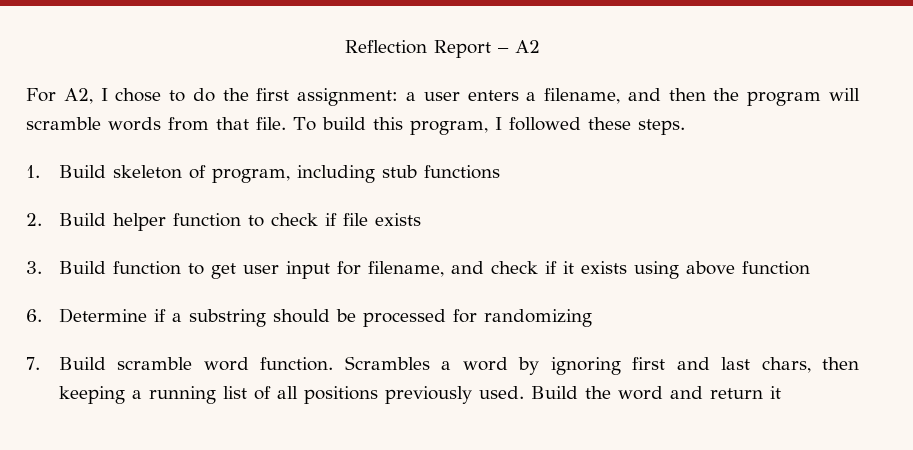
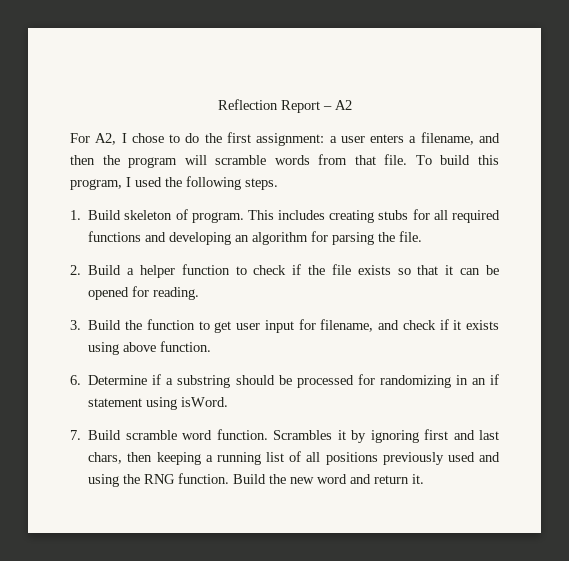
- To build this program, I followed these steps.
+ To build this program, I used the following steps.
- 1. Build skeleton of program, including stub functions
+ 1. Build skeleton of program. This includes creating stubs for all required functions and developing an algorithm for parsing the file.
- 2. Build helper function to check if file exists
+ 2. Build a helper function to check if the file exists so that it can be opened for reading.
- 3. Build function to get user input for filename, and check if it exists using above function
+ 3. Build the function to get user input for filename, and check if it exists using above function.
- 6. Determine if a substring should be processed for randomizing
+ 6. Determine if a substring should be processed for randomizing in an if statement using isWord.
- Scrambles a word by ignoring first and last chars, then keeping a running list of all positions previously used. Build the word and return it
+ Scrambles it by ignoring first and last chars, then keeping a running list of all positions previously used and using the RNG function. Build the new word and return it.

